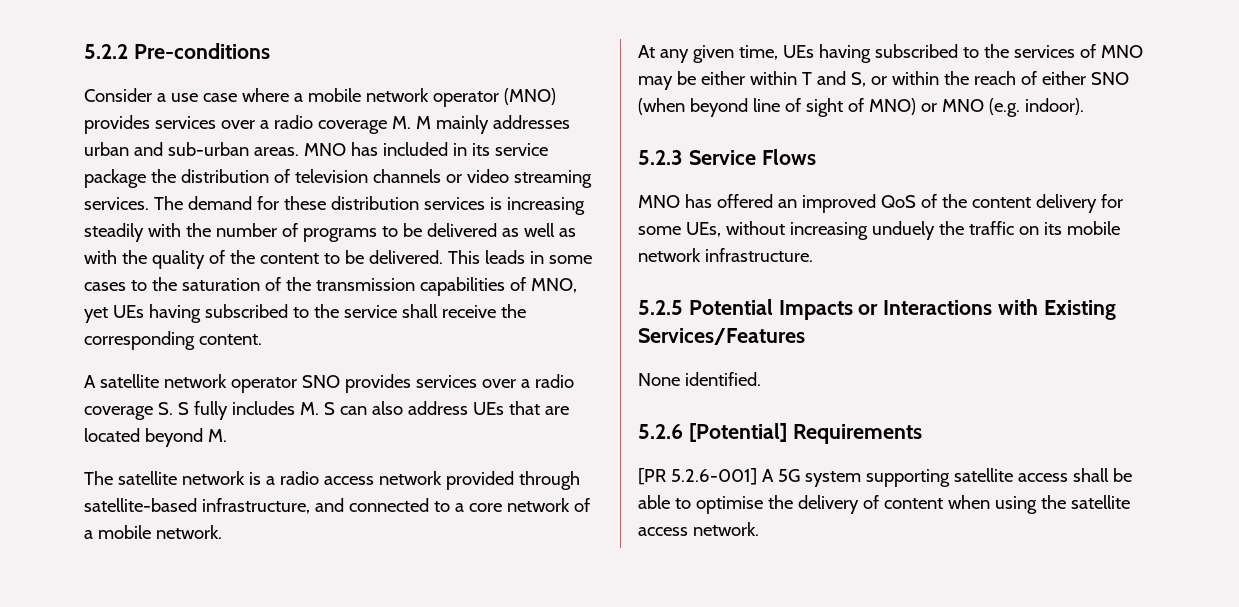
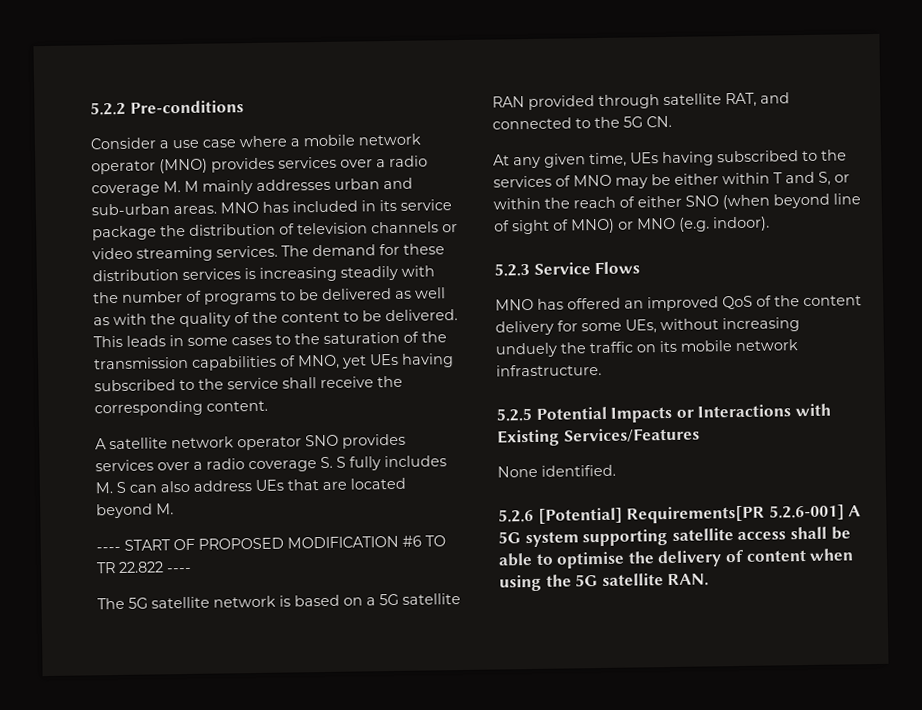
- The satellite network is a radio access network provided through satellite-based infrastructure, and connected to a core network of a mobile network.
+ ---- START OF PROPOSED MODIFICATION #6 TO TR 22.822 ----
+ The 5G satellite network is based on a 5G satellite RAN provided through satellite RAT, and connected to the 5G CN.
- 5.2.6 [Potential] Requirements
- [PR 5.2.6-001] A 5G system supporting satellite access shall be able to optimise the delivery of content when using the satellite access network.
+ 5.2.6 [Potential] Requirements[PR 5.2.6-001] A 5G system supporting satellite access shall be able to optimise the delivery of content when using the 5G satellite RAN.

